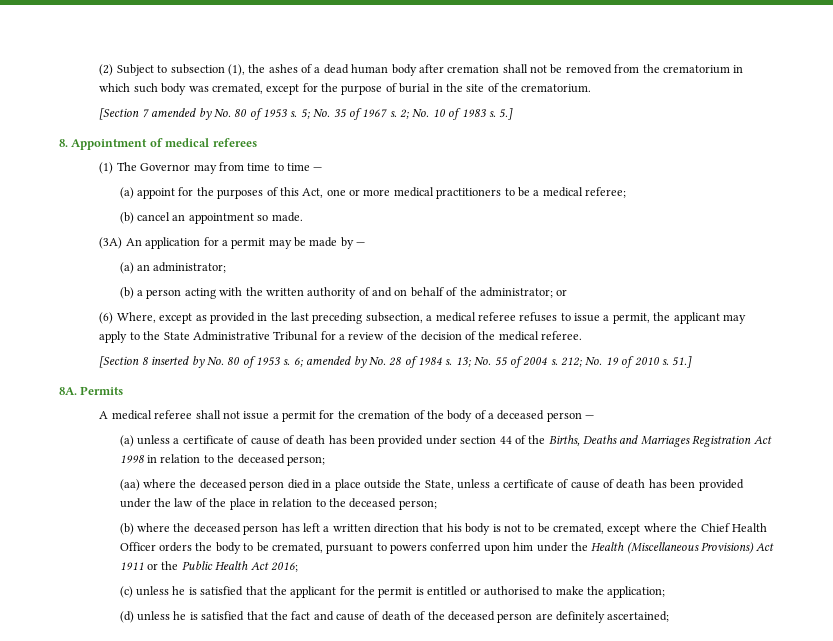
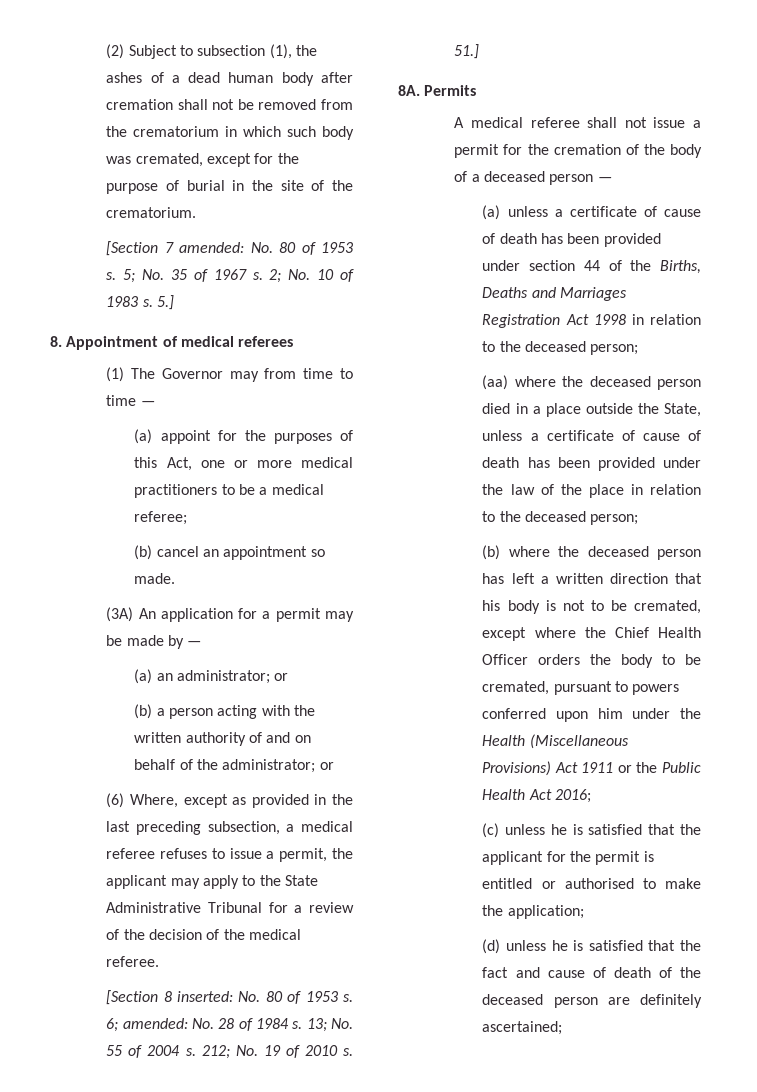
- [Section 7 amended by No. 80 of 1953 s.
+ [Section 7 amended: No. 80 of 1953 s.
- (a) an administrator;
+ (a) an administrator; or
- [Section 8 inserted by No. 80 of 1953 s.
+ [Section 8 inserted: No. 80 of 1953 s.
- 6; amended by No. 28 of 1984 s.
+ 6; amended: No. 28 of 1984 s.

